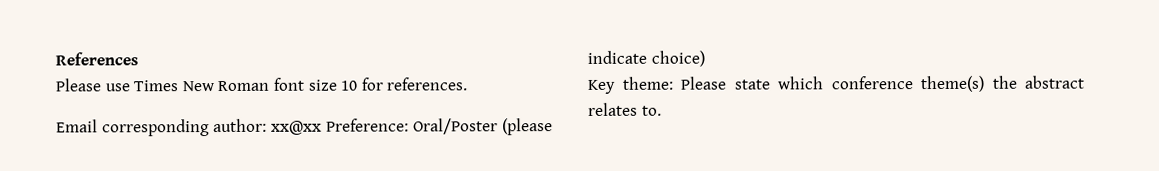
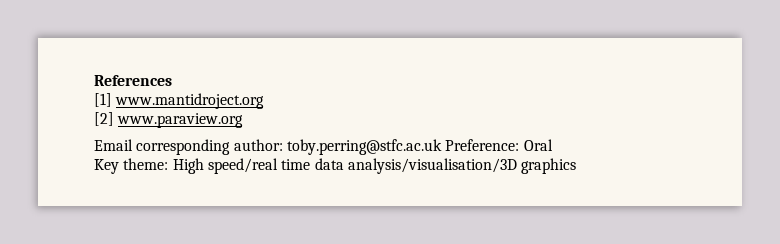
- Please use Times New Roman font size 10 for references.
- Email corresponding author: xx@xx Preference: Oral/Poster (please indicate choice)
- Key theme: Please state which conference theme(s) the abstract relates to.
+ [1] www.mantidroject.org
+ [2] www.paraview.org
+ Email corresponding author: toby.perring@stfc.ac.uk Preference: Oral
+ Key theme: High speed/real time data analysis/visualisation/3D graphics

